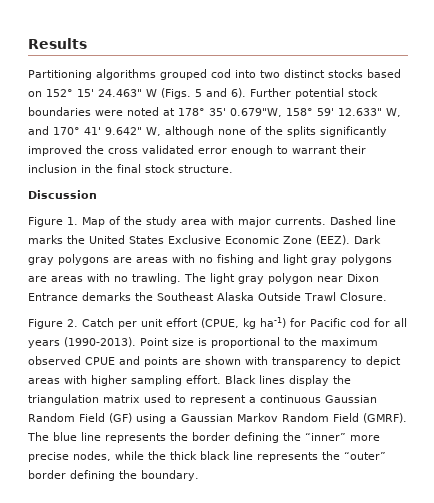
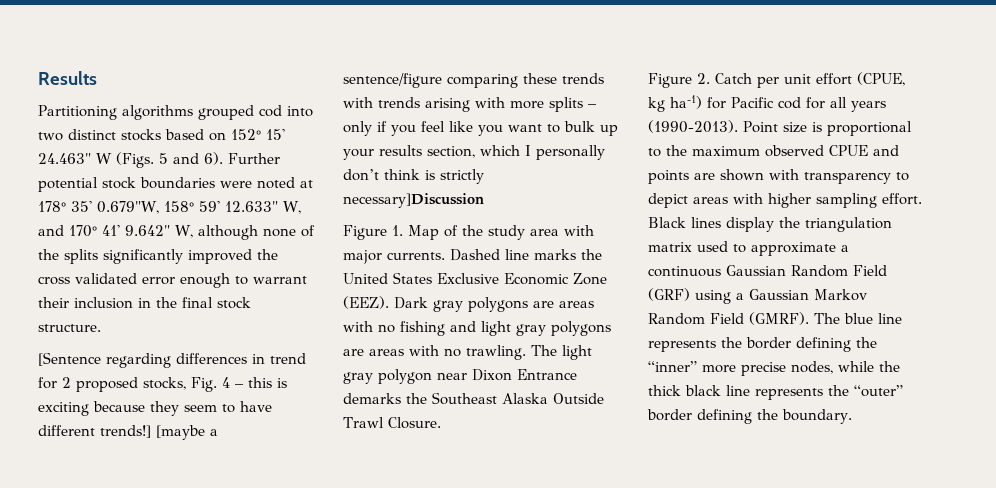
- Discussion
+ [Sentence regarding differences in trend for 2 proposed stocks, Fig. 4 – this is exciting because they seem to have different trends!] [maybe a sentence/figure comparing these trends with trends arising with more splits – only if you feel like you want to bulk up your results section, which I personally don’t think is strictly necessary]Discussion
- Black lines display the triangulation matrix used to represent a continuous Gaussian Random Field (GF) using a Gaussian Markov Random Field (GMRF).
+ Black lines display the triangulation matrix used to approximate a continuous Gaussian Random Field (GRF) using a Gaussian Markov Random Field (GMRF).

